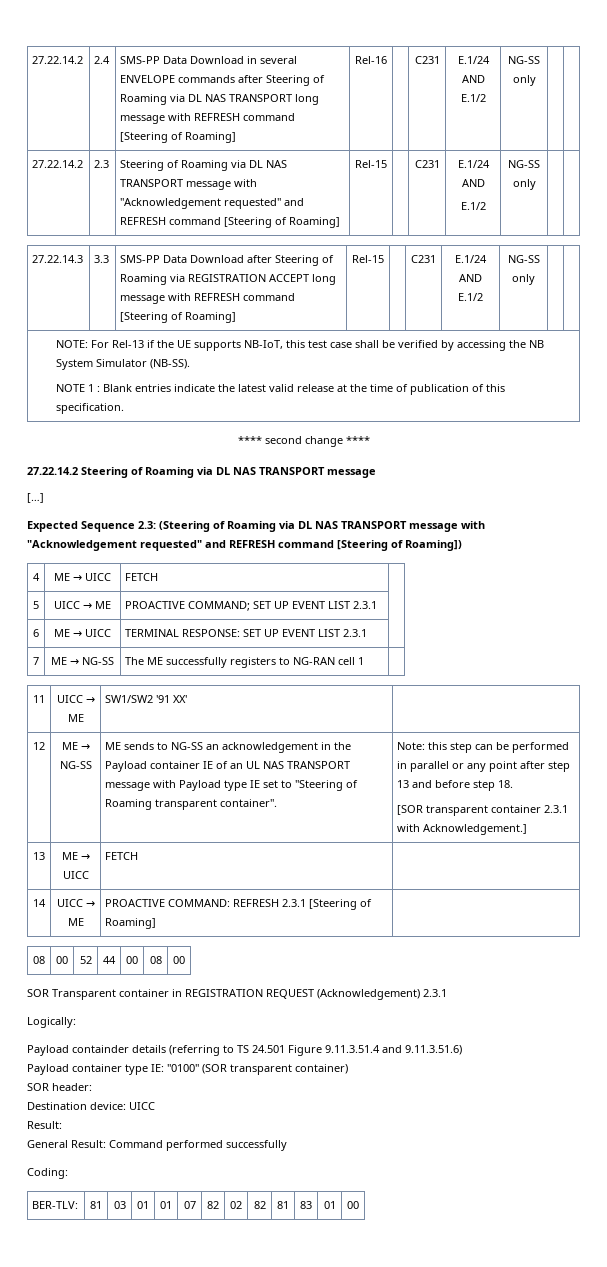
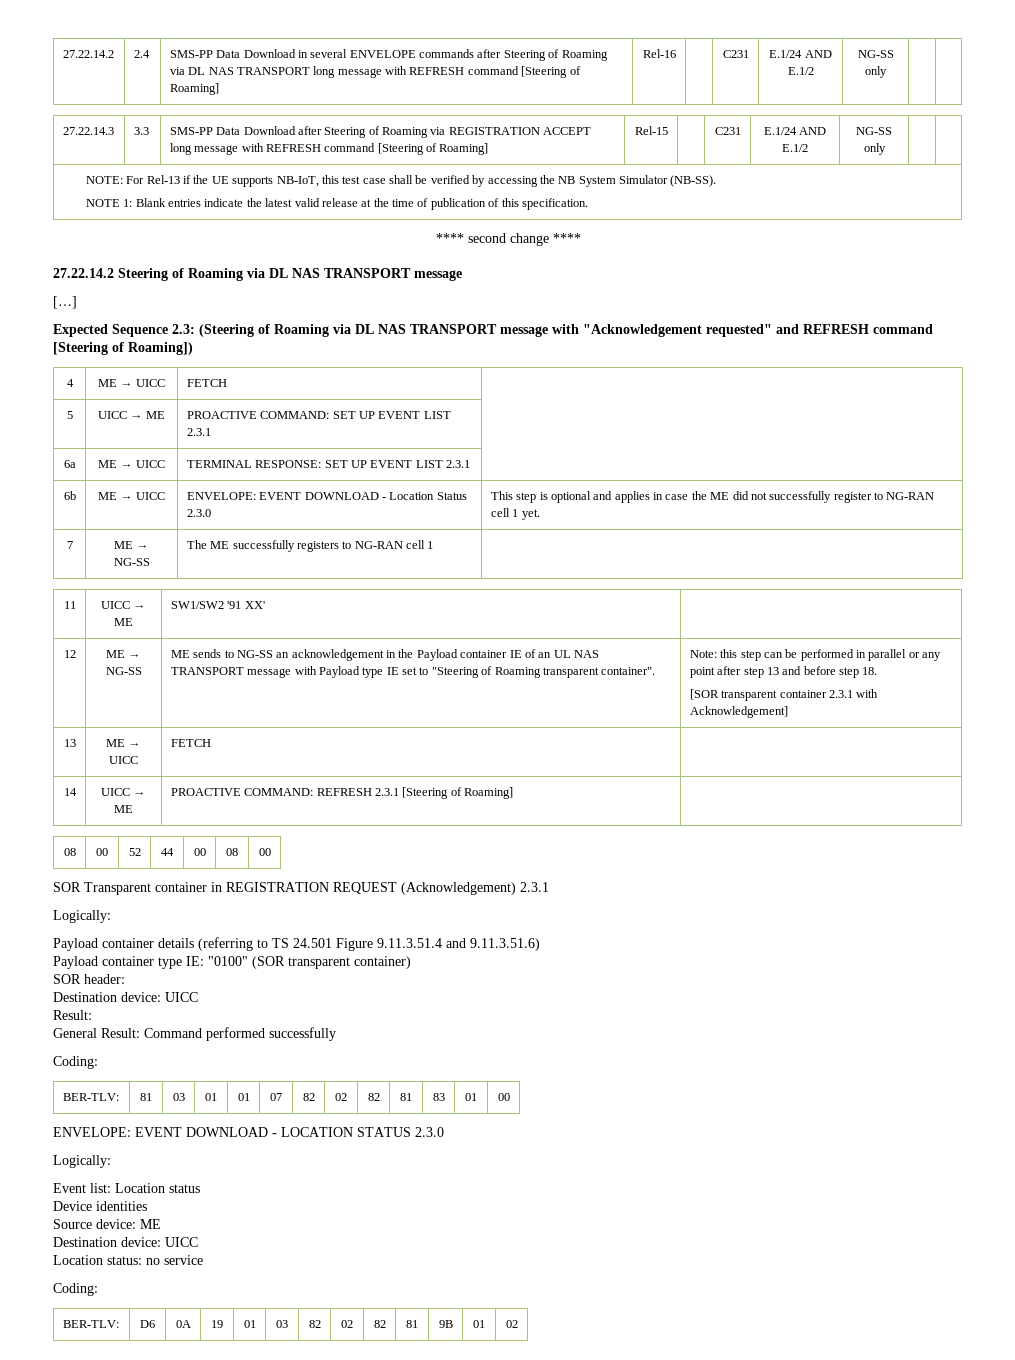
- 27.22.14.2 | 2.3 | Steering of Roaming via DL NAS TRANSPORT message with "Acknowledgement requested" and REFRESH command [Steering of Roaming] | Rel-15 | | C231 | E.1/24 AND
- E.1/2 | NG-SS only | |
  NOTE: For Rel-13 if the UE supports NB-IoT, this test case shall be verified by accessing the NB System Simulator (NB-SS).
- NOTE 1 : Blank entries indicate the latest valid release at the time of publication of this specification.
+ NOTE 1: Blank entries indicate the latest valid release at the time of publication of this specification.
- 5 | UICC → ME | PROACTIVE COMMAND; SET UP EVENT LIST 2.3.1 |
- 6 | ME → UICC | TERMINAL RESPONSE: SET UP EVENT LIST 2.3.1 |
+ 5 | UICC → ME | PROACTIVE COMMAND: SET UP EVENT LIST 2.3.1 |
+ 6a | ME → UICC | TERMINAL RESPONSE: SET UP EVENT LIST 2.3.1 |
+ 6b | ME → UICC | ENVELOPE: EVENT DOWNLOAD - Location Status 2.3.0 | This step is optional and applies in case the ME did not successfully register to NG-RAN cell 1 yet.
- [SOR transparent container 2.3.1 with Acknowledgement.]
+ [SOR transparent container 2.3.1 with Acknowledgement]
- Payload containder details (referring to TS 24.501 Figure 9.11.3.51.4 and 9.11.3.51.6)
+ Payload container details (referring to TS 24.501 Figure 9.11.3.51.4 and 9.11.3.51.6)
+ ENVELOPE: EVENT DOWNLOAD - LOCATION STATUS 2.3.0
+ Logically:
+ Event list: Location status
+ Device identities
+ Source device: ME
+ Destination device: UICC
+ Location status: no service
+ Coding:
+ BER-TLV: | D6 | 0A | 19 | 01 | 03 | 82 | 02 | 82 | 81 | 9B | 01 | 02

